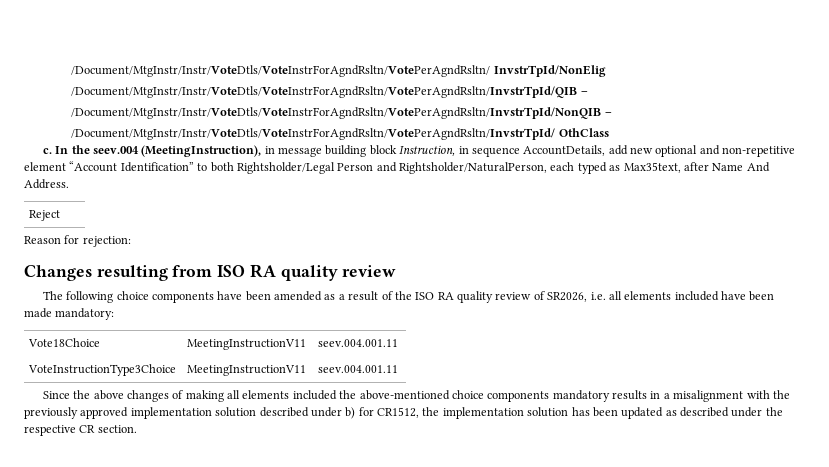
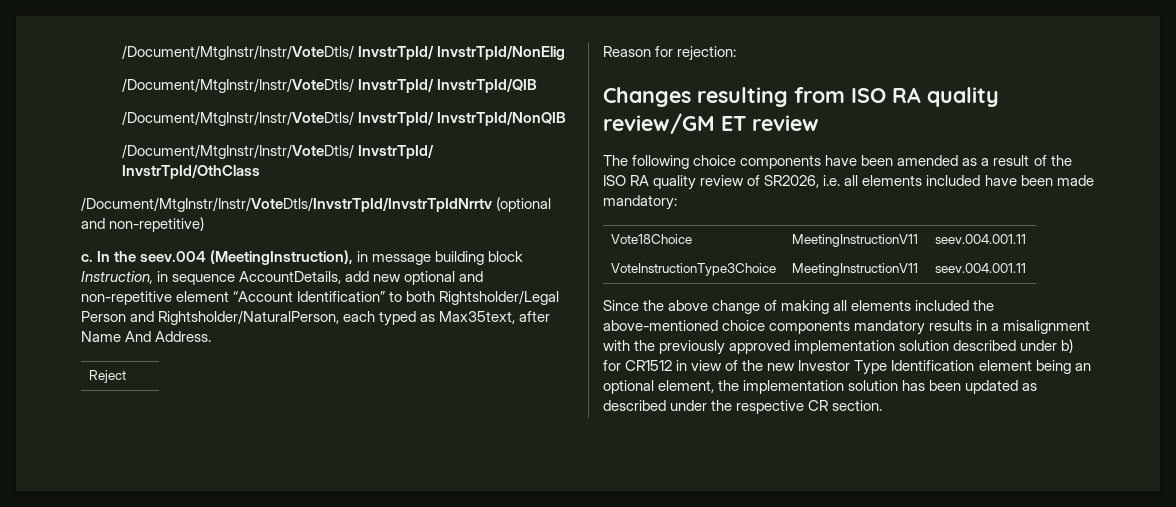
- /Document/MtgInstr/Instr/VoteDtls/VoteInstrForAgndRsltn/VotePerAgndRsltn/ InvstrTpId/NonElig
+ /Document/MtgInstr/Instr/VoteDtls/ InvstrTpId/ InvstrTpId/NonElig
- /Document/MtgInstr/Instr/VoteDtls/VoteInstrForAgndRsltn/VotePerAgndRsltn/InvstrTpId/QIB –
- /Document/MtgInstr/Instr/VoteDtls/VoteInstrForAgndRsltn/VotePerAgndRsltn/InvstrTpId/NonQIB –
- /Document/MtgInstr/Instr/VoteDtls/VoteInstrForAgndRsltn/VotePerAgndRsltn/InvstrTpId/ OthClass
+ /Document/MtgInstr/Instr/VoteDtls/ InvstrTpId/ InvstrTpId/QIB
+ /Document/MtgInstr/Instr/VoteDtls/ InvstrTpId/ InvstrTpId/NonQIB
+ /Document/MtgInstr/Instr/VoteDtls/ InvstrTpId/ InvstrTpId/OthClass
+ /Document/MtgInstr/Instr/VoteDtls/InvstrTpId/InvstrTpIdNrrtv (optional and non-repetitive)
- Changes resulting from ISO RA quality review
+ Changes resulting from ISO RA quality review/GM ET review
- Since the above changes of making all elements included the above-mentioned choice components mandatory results in a misalignment with the previously approved implementation solution described under b) for CR1512, the implementation solution has been updated as described under the respective CR section.
+ Since the above change of making all elements included the above-mentioned choice components mandatory results in a misalignment with the previously approved implementation solution described under b) for CR1512 in view of the new Investor Type Identification element being an optional element, the implementation solution has been updated as described under the respective CR section.

